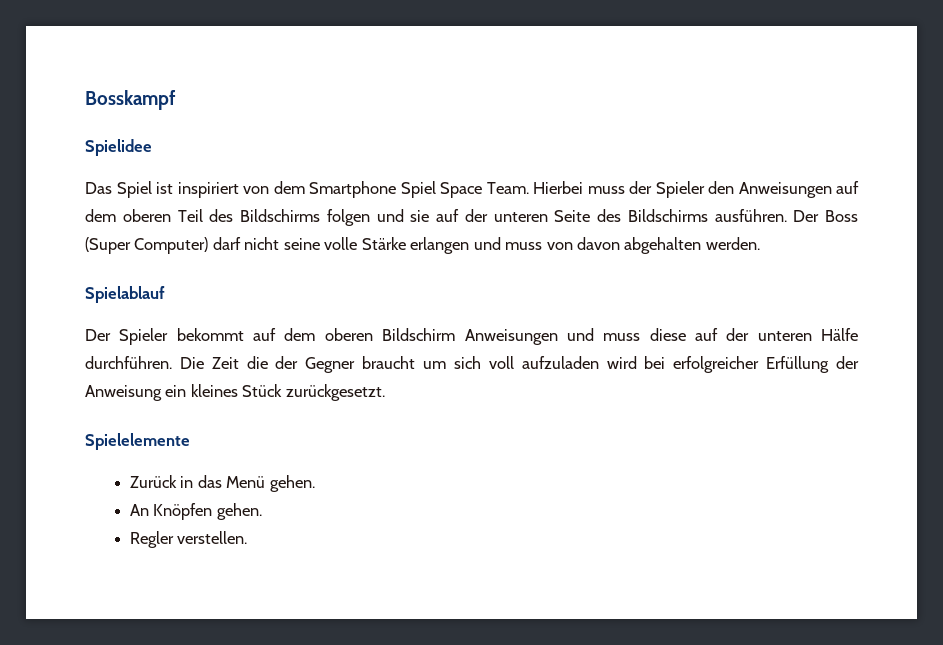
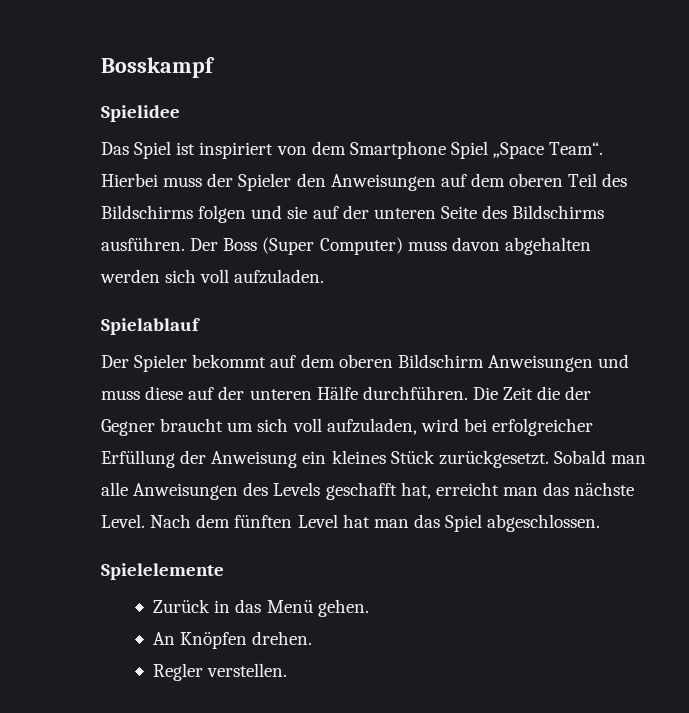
- Das Spiel ist inspiriert von dem Smartphone Spiel Space Team.
+ Das Spiel ist inspiriert von dem Smartphone Spiel „Space Team“.
- Der Boss (Super Computer) darf nicht seine volle Stärke erlangen und muss von davon abgehalten werden.
+ Der Boss (Super Computer) muss davon abgehalten werden sich voll aufzuladen.
- Die Zeit die der Gegner braucht um sich voll aufzuladen wird bei erfolgreicher Erfüllung der Anweisung ein kleines Stück zurückgesetzt.
+ Die Zeit die der Gegner braucht um sich voll aufzuladen, wird bei erfolgreicher Erfüllung der Anweisung ein kleines Stück zurückgesetzt. Sobald man alle Anweisungen des Levels geschafft hat, erreicht man das nächste Level. Nach dem fünften Level hat man das Spiel abgeschlossen.
- An Knöpfen gehen.
+ An Knöpfen drehen.

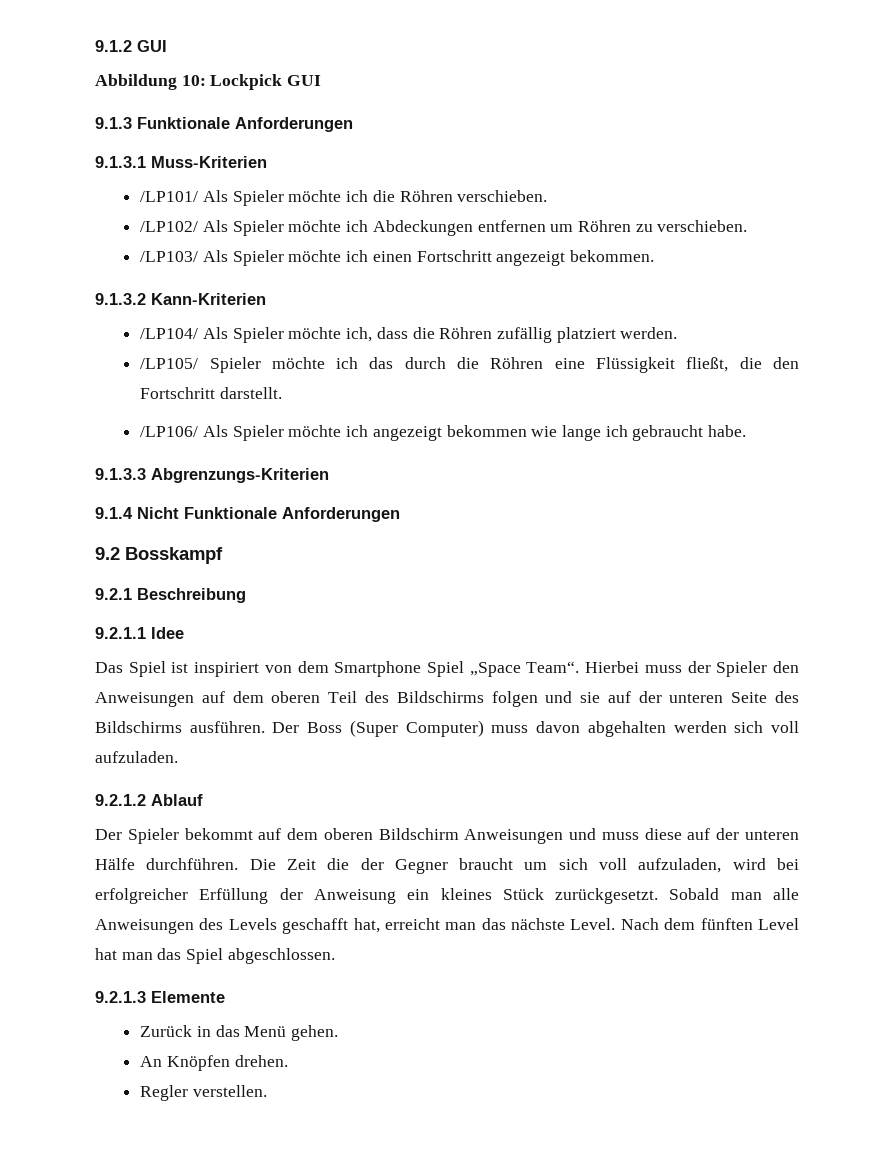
- Bosskampf
- Spielidee
+ 9.1.2 GUI
+ Abbildung 10: Lockpick GUI
+ 9.1.3 Funktionale Anforderungen
+ 9.1.3.1 Muss-Kriterien
+ /LP101/ Als Spieler möchte ich die Röhren verschieben.
+ /LP102/ Als Spieler möchte ich Abdeckungen entfernen um Röhren zu verschieben.
+ /LP103/ Als Spieler möchte ich einen Fortschritt angezeigt bekommen.
+ 9.1.3.2 Kann-Kriterien
+ /LP104/ Als Spieler möchte ich, dass die Röhren zufällig platziert werden.
+ /LP105/ Spieler möchte ich das durch die Röhren eine Flüssigkeit fließt, die den Fortschritt darstellt.
+ /LP106/ Als Spieler möchte ich angezeigt bekommen wie lange ich gebraucht habe.
+ 9.1.3.3 Abgrenzungs-Kriterien
+ 9.1.4 Nicht Funktionale Anforderungen
+ 9.2 Bosskampf
+ 9.2.1 Beschreibung
+ 9.2.1.1 Idee
- Spielablauf
+ 9.2.1.2 Ablauf
- Spielelemente
+ 9.2.1.3 Elemente

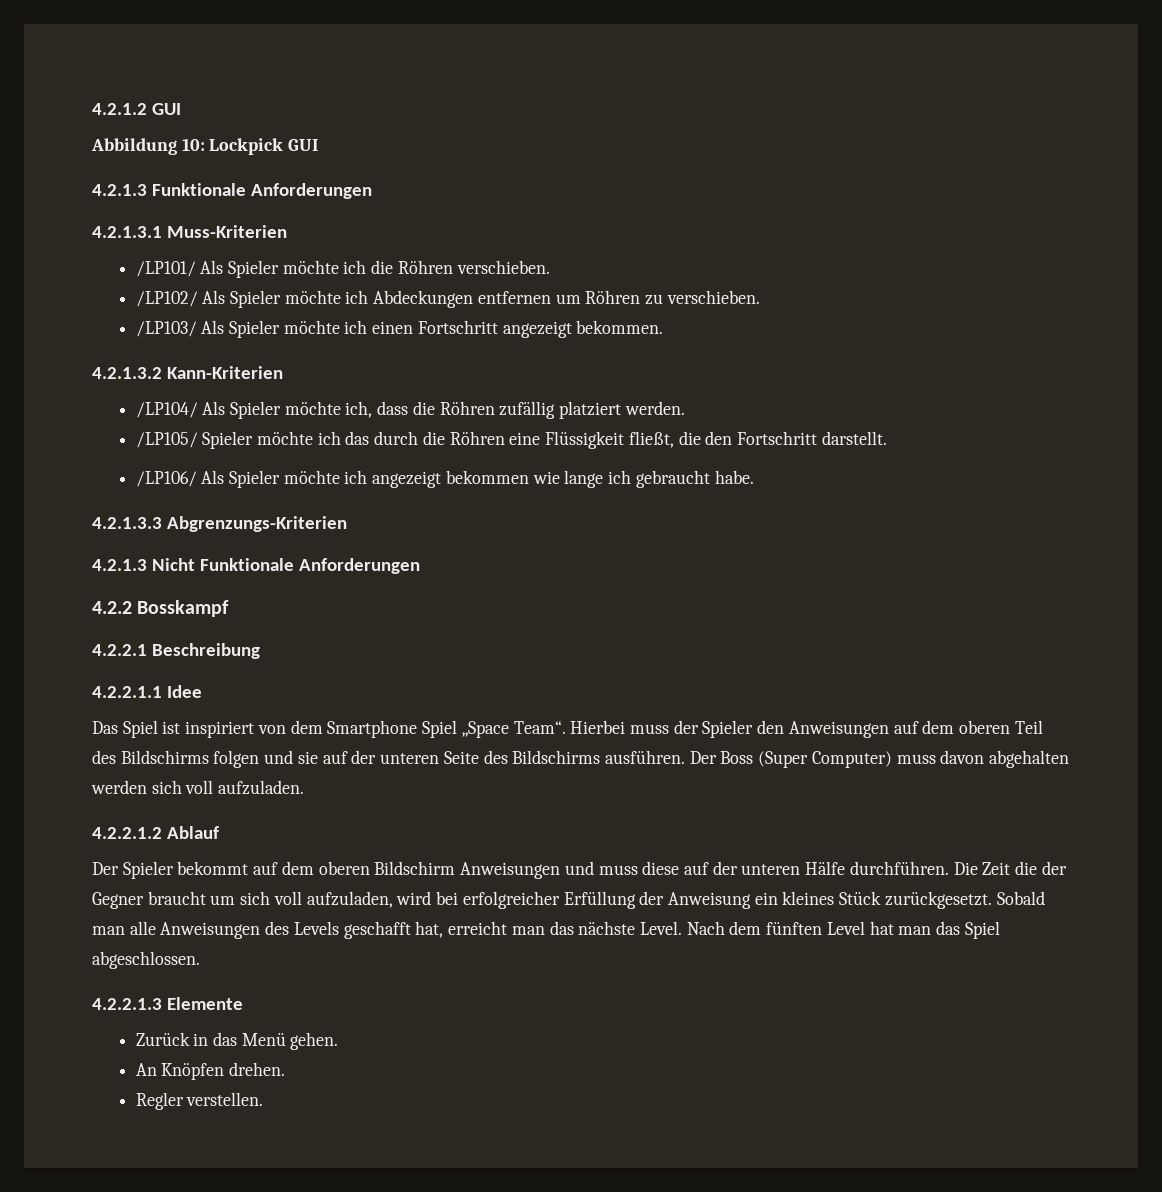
- 9.1.2 GUI
+ 4.2.1.2 GUI
- 9.1.3 Funktionale Anforderungen
- 9.1.3.1 Muss-Kriterien
+ 4.2.1.3 Funktionale Anforderungen
+ 4.2.1.3.1 Muss-Kriterien
- 9.1.3.2 Kann-Kriterien
+ 4.2.1.3.2 Kann-Kriterien
- 9.1.3.3 Abgrenzungs-Kriterien
+ 4.2.1.3.3 Abgrenzungs-Kriterien
- 9.1.4 Nicht Funktionale Anforderungen
+ 4.2.1.3 Nicht Funktionale Anforderungen
- 9.2 Bosskampf
+ 4.2.2 Bosskampf
- 9.2.1 Beschreibung
+ 4.2.2.1 Beschreibung
- 9.2.1.1 Idee
+ 4.2.2.1.1 Idee
- 9.2.1.2 Ablauf
+ 4.2.2.1.2 Ablauf
- 9.2.1.3 Elemente
+ 4.2.2.1.3 Elemente

